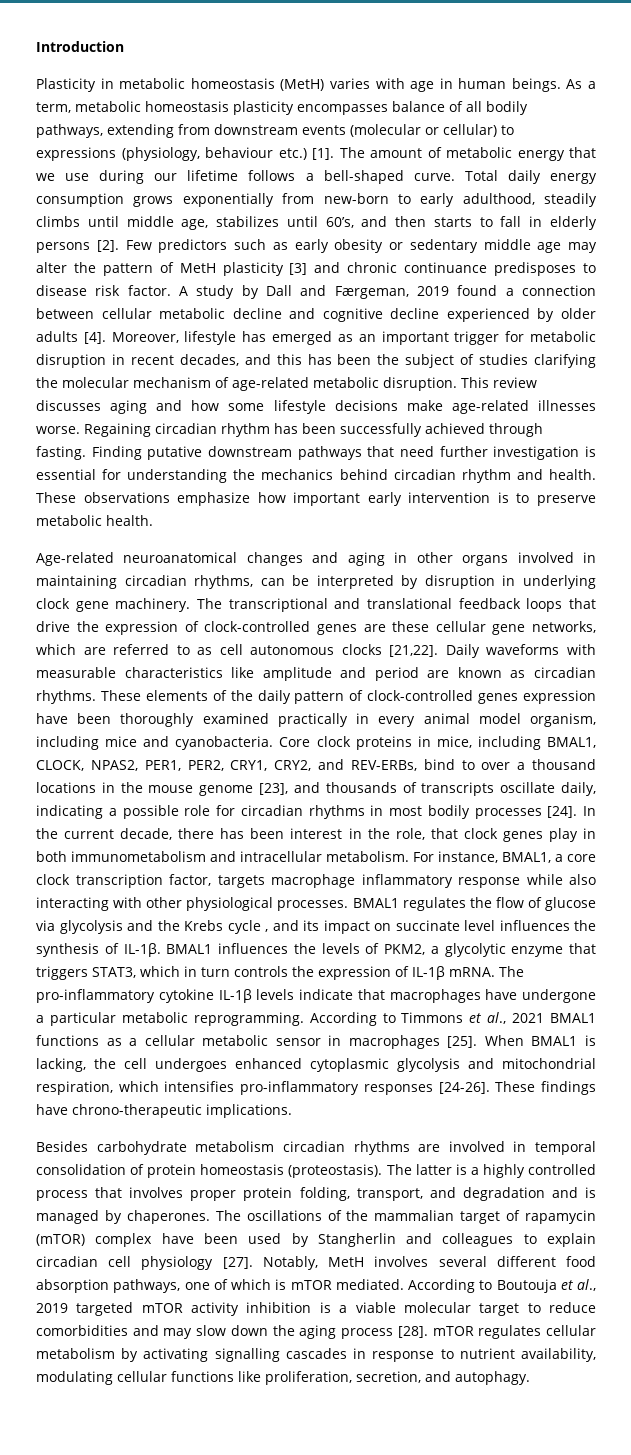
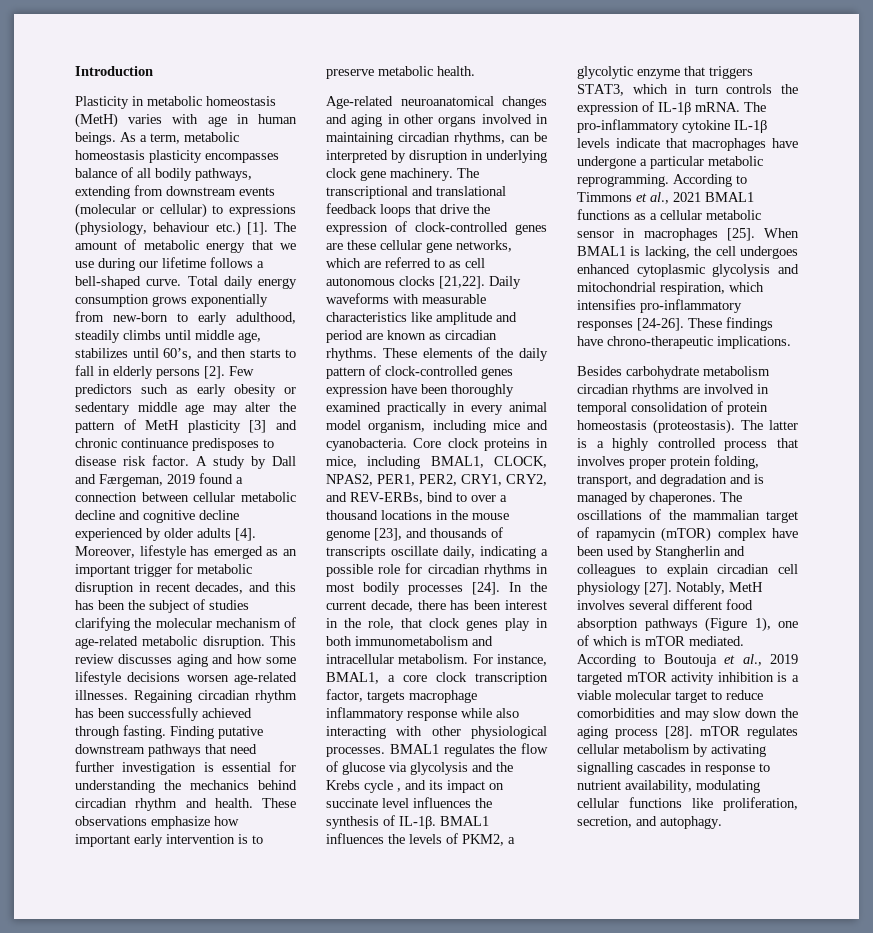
- This review discusses aging and how some lifestyle decisions make age-related illnesses worse.
+ This review discusses aging and how some lifestyle decisions worsen age-related illnesses.
- Notably, MetH involves several different food absorption pathways, one of which is mTOR mediated.
+ Notably, MetH involves several different food absorption pathways (Figure 1), one of which is mTOR mediated.

